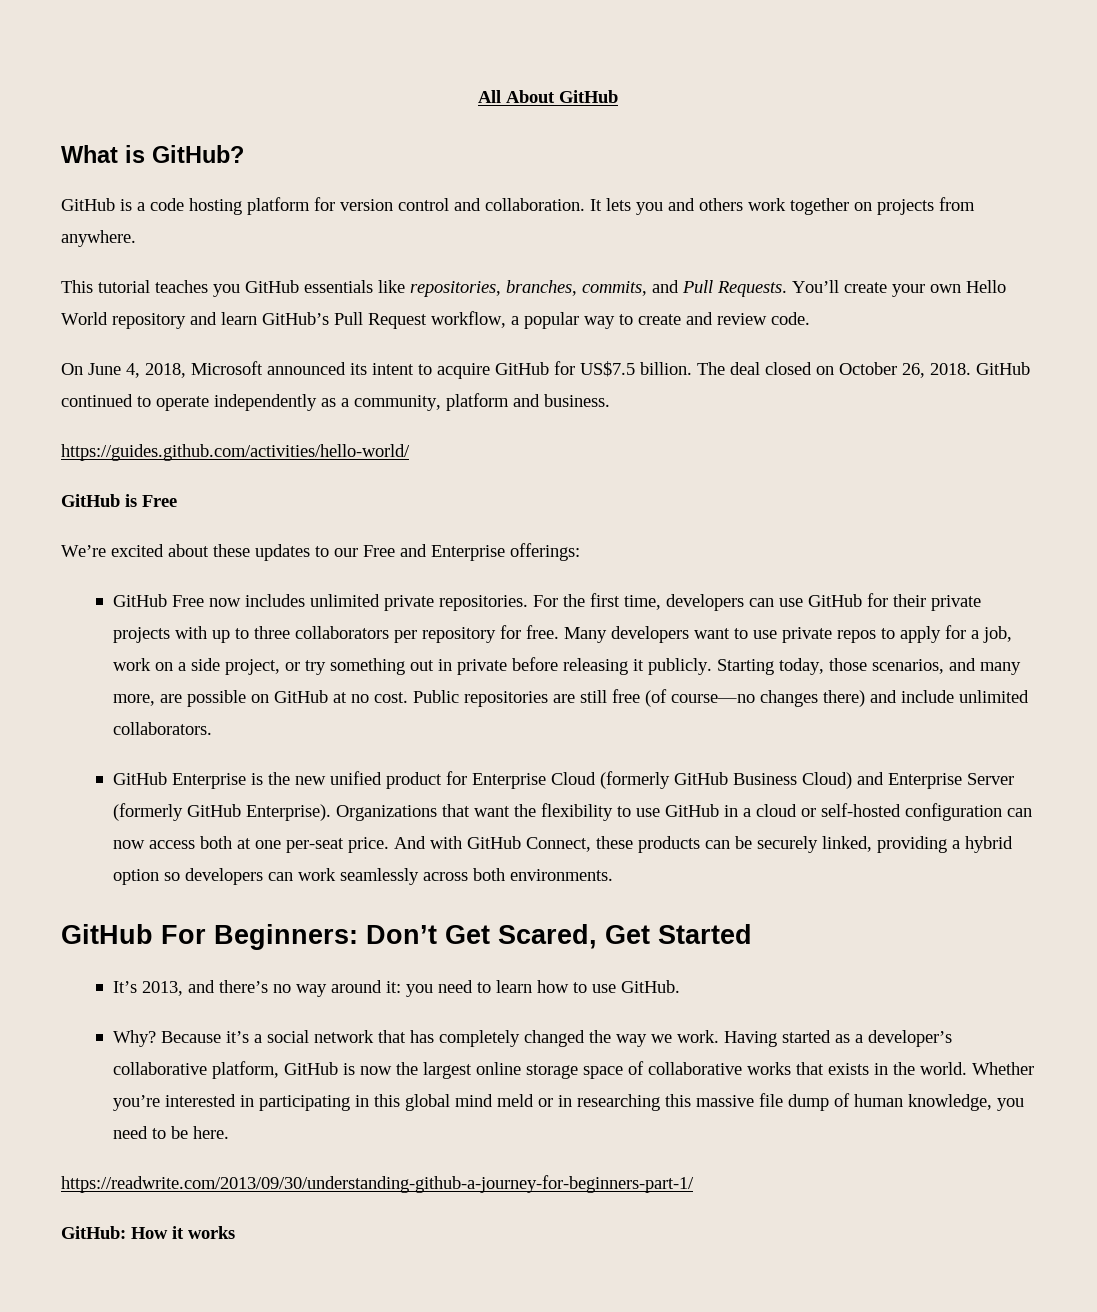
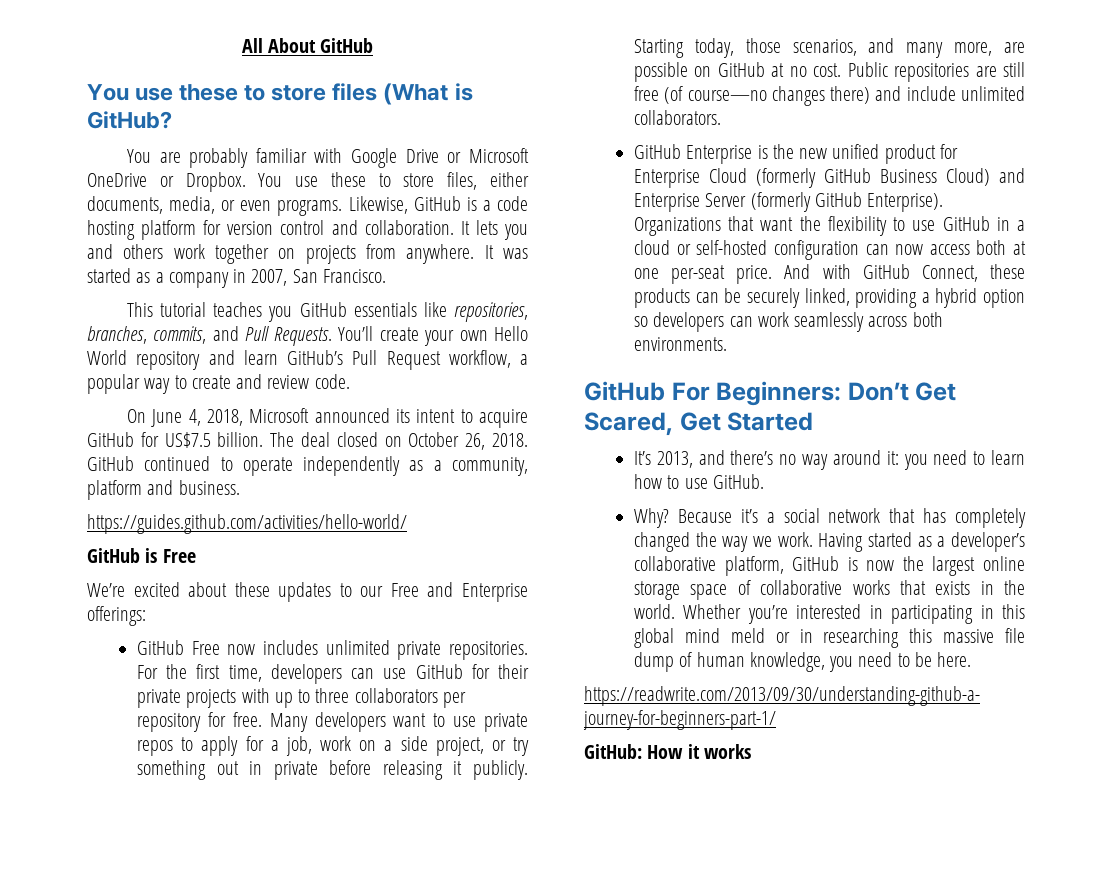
- What is GitHub?
- GitHub is a code hosting platform for version control and collaboration.
+ You use these to store files (What is GitHub?
+ You are probably familiar with Google Drive or Microsoft OneDrive or Dropbox. You use these to store files, either documents, media, or even programs. Likewise, GitHub is a code hosting platform for version control and collaboration.
+ It was started as a company in 2007, San Francisco.

